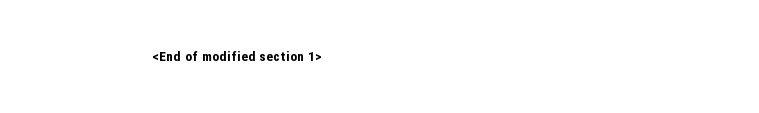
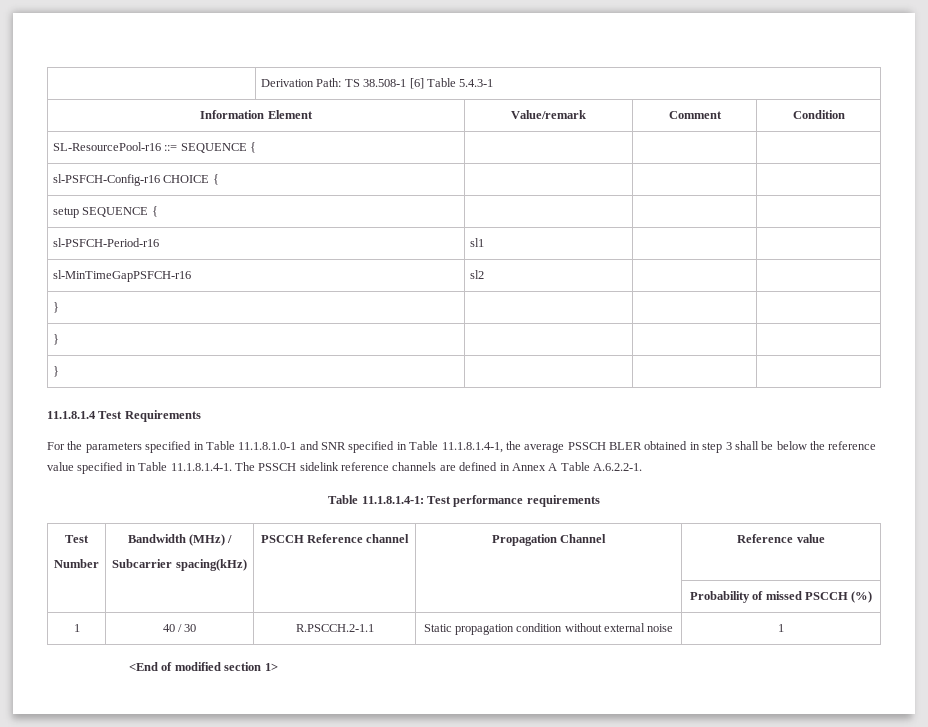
+ | Derivation Path: TS 38.508-1 [6] Table 5.4.3-1
+ Information Element | Value/remark | Comment | Condition
+ SL-ResourcePool-r16 ::= SEQUENCE { | | |
+ sl-PSFCH-Config-r16 CHOICE { | | |
+ setup SEQUENCE { | | |
+ sl-PSFCH-Period-r16 | sl1 | |
+ sl-MinTimeGapPSFCH-r16 | sl2 | |
+ } | | |
+ } | | |
+ } | | |
+ 11.1.8.1.4 Test Requirements
+ For the parameters specified in Table 11.1.8.1.0-1 and SNR specified in Table 11.1.8.1.4-1, the average PSSCH BLER obtained in step 3 shall be below the reference value specified in Table 11.1.8.1.4-1. The PSSCH sidelink reference channels are defined in Annex A Table A.6.2.2-1.
+ Table 11.1.8.1.4-1: Test performance requirements
+ Test
+ Number | Bandwidth (MHz) /
+ Subcarrier spacing(kHz) | PSCCH Reference channel | Propagation Channel | Reference value
+ | | | | Probability of missed PSCCH (%)
+ 1 | 40 / 30 | R.PSCCH.2-1.1 | Static propagation condition without external noise | 1

